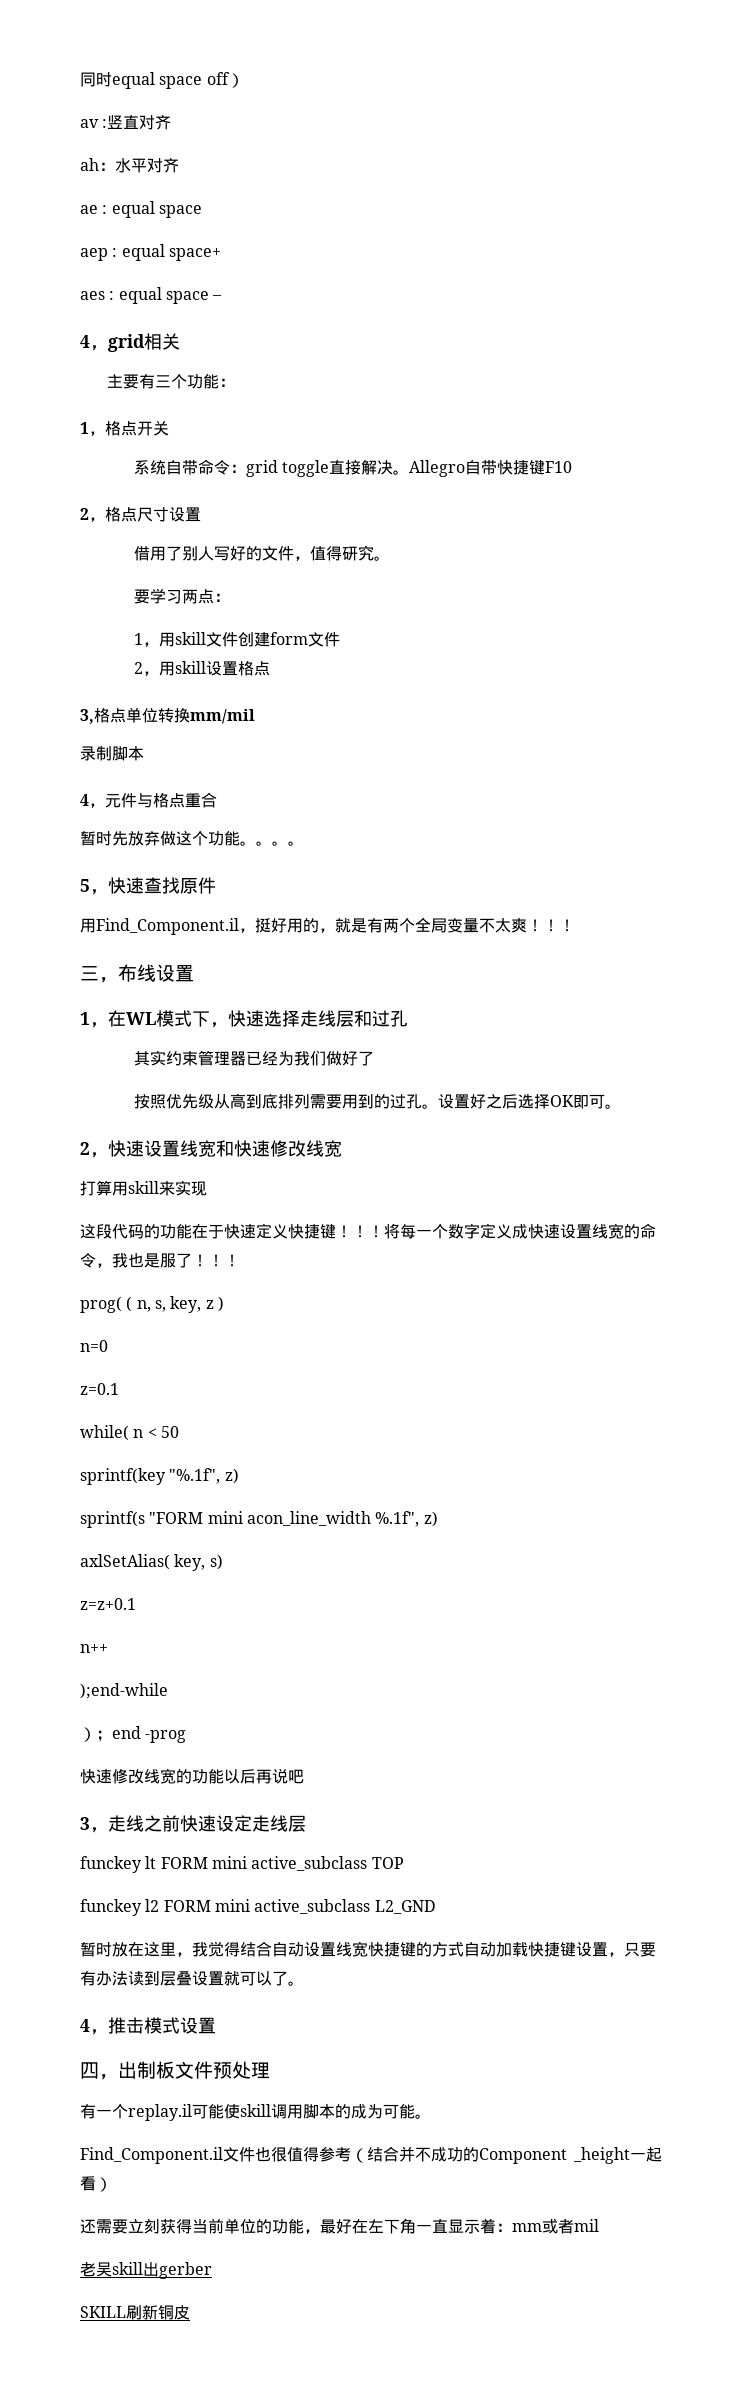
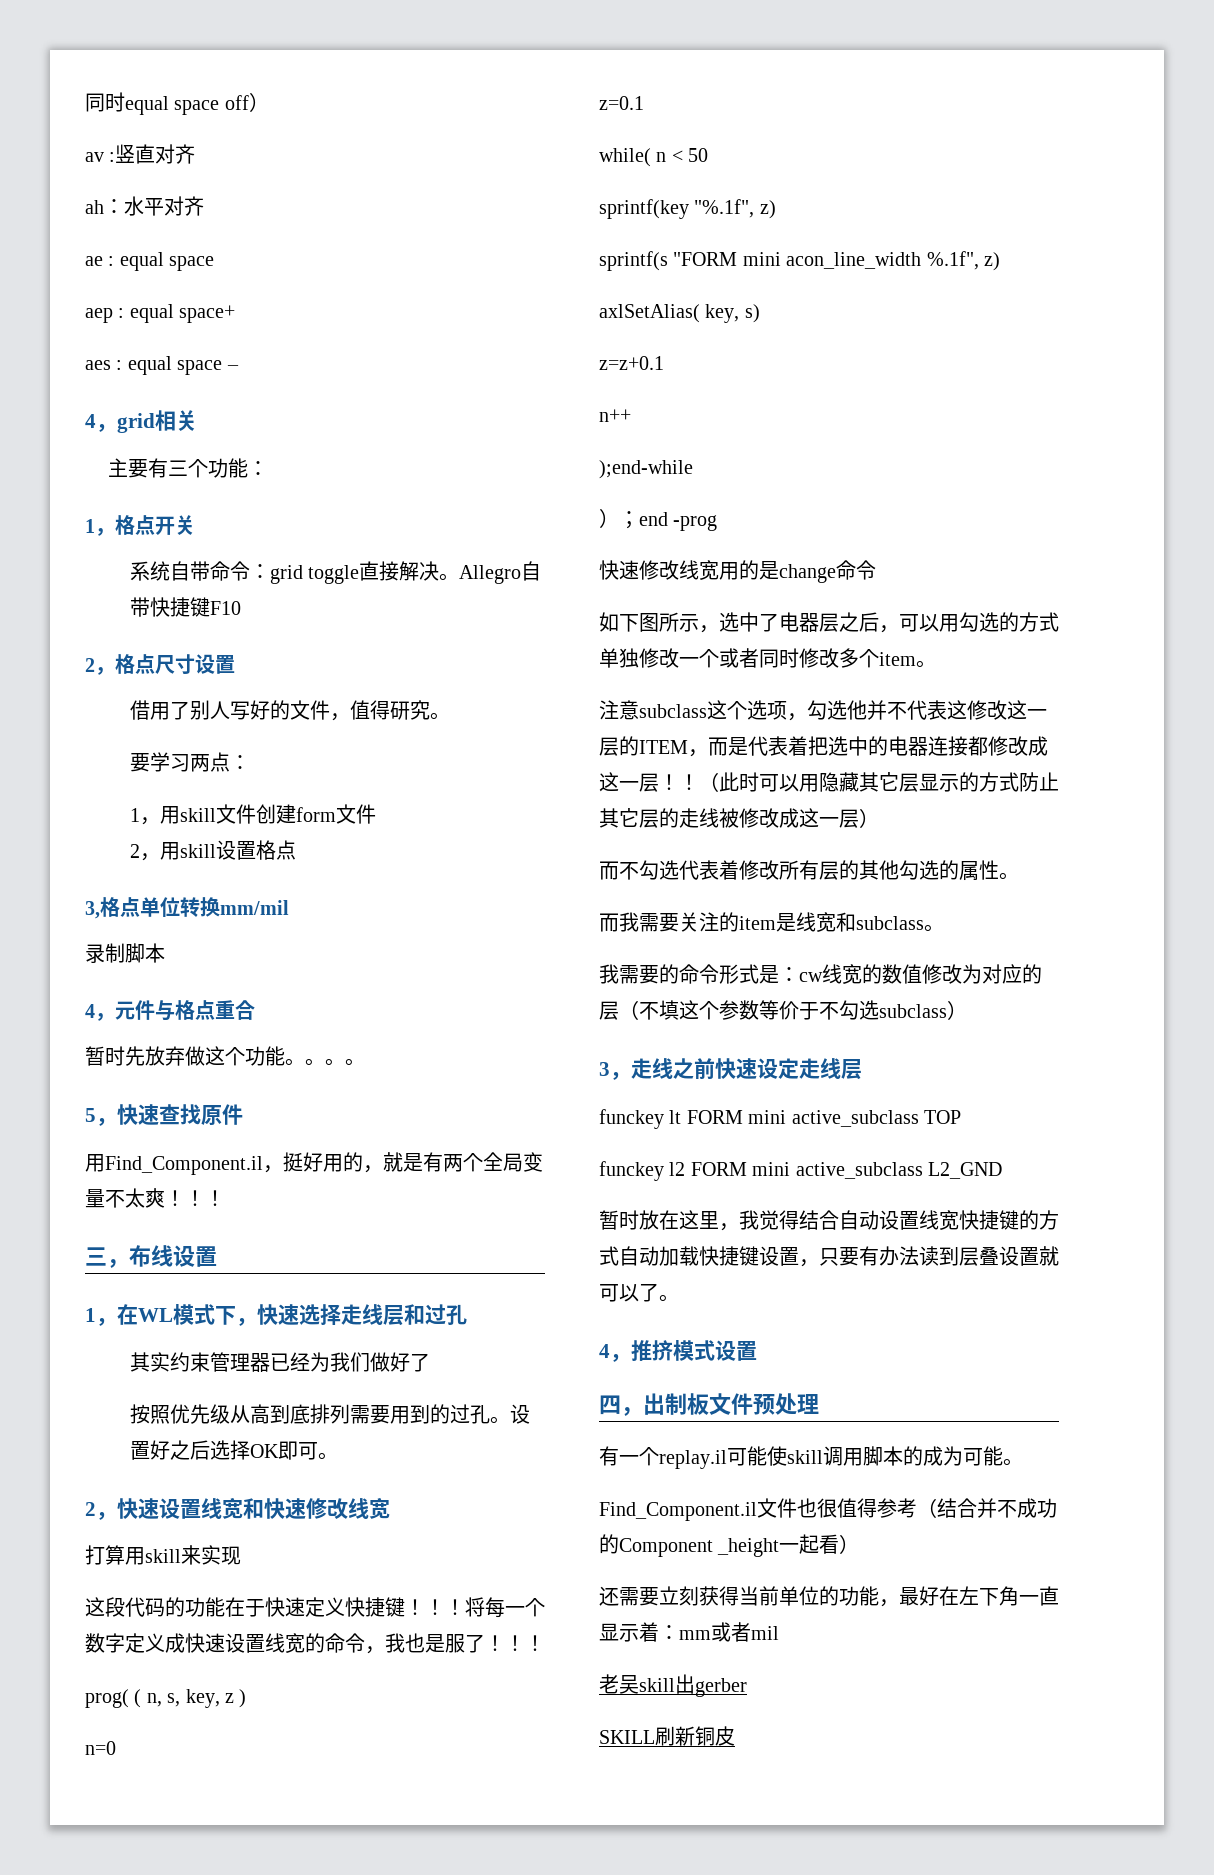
- 快速修改线宽的功能以后再说吧
+ 快速修改线宽用的是change命令
+ 如下图所示，选中了电器层之后，可以用勾选的方式单独修改一个或者同时修改多个item。
+ 注意subclass这个选项，勾选他并不代表这修改这一层的ITEM，而是代表着把选中的电器连接都修改成这一层！！（此时可以用隐藏其它层显示的方式防止其它层的走线被修改成这一层）
+ 而不勾选代表着修改所有层的其他勾选的属性。
+ 而我需要关注的item是线宽和subclass。
+ 我需要的命令形式是：cw线宽的数值修改为对应的层（不填这个参数等价于不勾选subclass）
- 4，推击模式设置
+ 4，推挤模式设置

